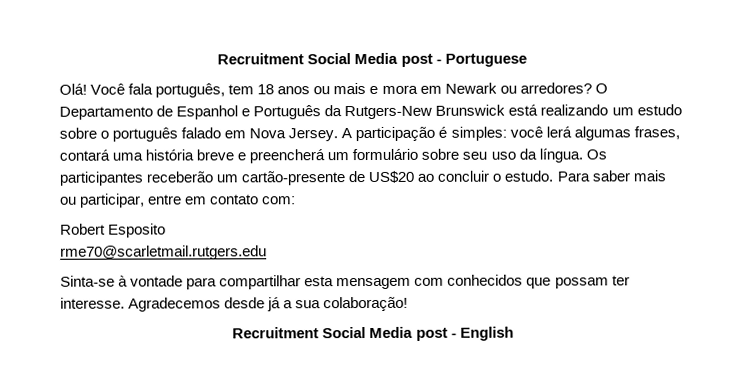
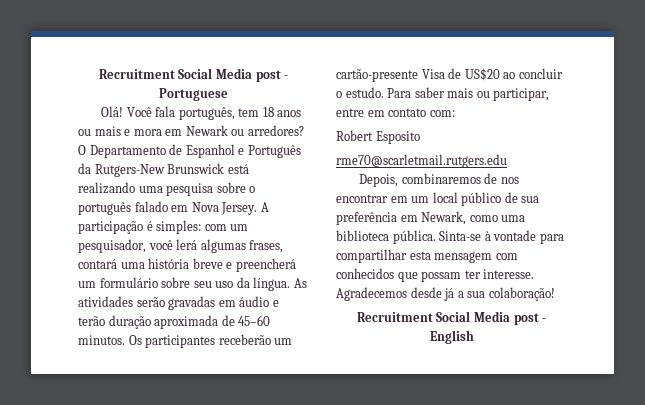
- O Departamento de Espanhol e Português da Rutgers-New Brunswick está realizando um estudo sobre o português falado em Nova Jersey.
+ O Departamento de Espanhol e Português da Rutgers-New Brunswick está realizando uma pesquisa sobre o português falado em Nova Jersey.
- A participação é simples: você lerá algumas frases, contará uma história breve e preencherá um formulário sobre seu uso da língua.
+ A participação é simples: com um pesquisador, você lerá algumas frases, contará uma história breve e preencherá um formulário sobre seu uso da língua.
+ As atividades serão gravadas em áudio e terão duração aproximada de 45–60 minutos.
- Os participantes receberão um cartão-presente de US$20 ao concluir o estudo.
+ Os participantes receberão um cartão-presente Visa de US$20 ao concluir o estudo.
+ Depois, combinaremos de nos encontrar em um local público de sua preferência em Newark, como uma biblioteca pública.

